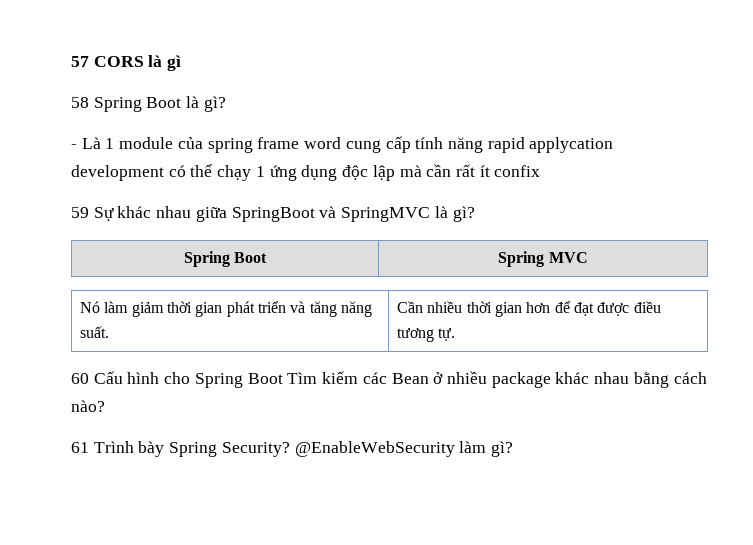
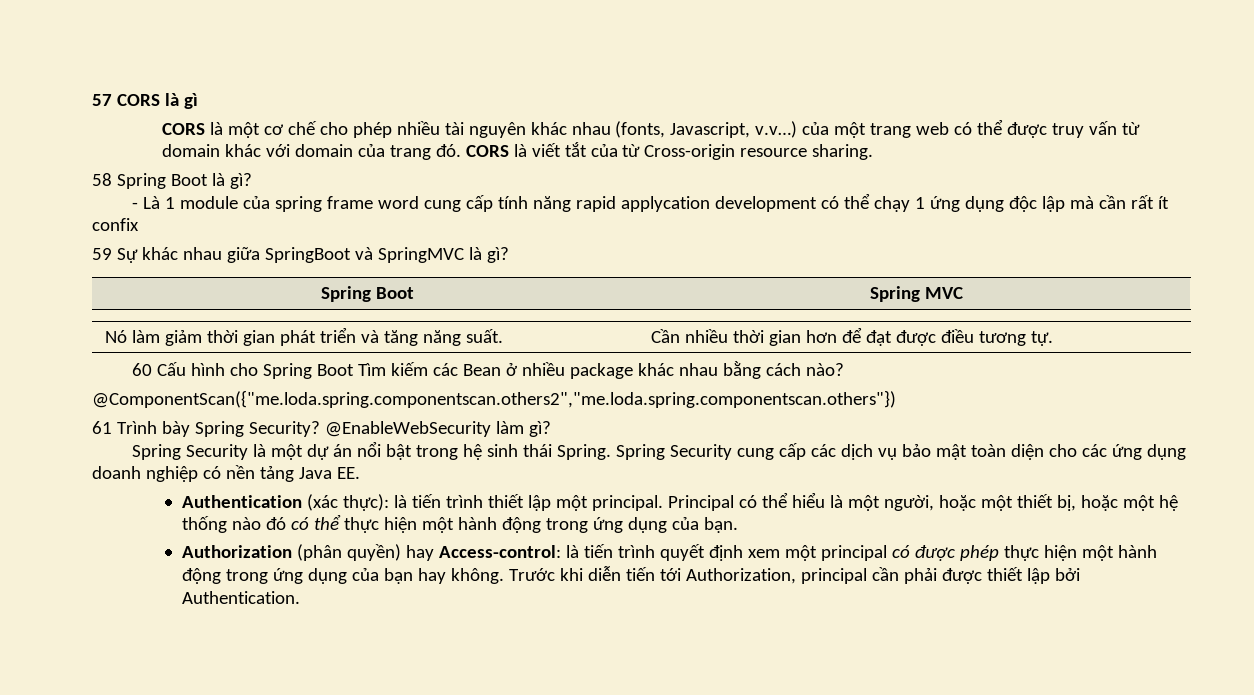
+ CORS là một cơ chế cho phép nhiều tài nguyên khác nhau (fonts, Javascript, v.v…) của một trang web có thể được truy vấn từ domain khác với domain của trang đó. CORS là viết tắt của từ Cross-origin resource sharing.
+ @ComponentScan({"me.loda.spring.componentscan.others2","me.loda.spring.componentscan.others"})
+ Spring Security là một dự án nổi bật trong hệ sinh thái Spring. Spring Security cung cấp các dịch vụ bảo mật toàn diện cho các ứng dụng doanh nghiệp có nền tảng Java EE.
+ Authentication (xác thực): là tiến trình thiết lập một principal. Principal có thể hiểu là một người, hoặc một thiết bị, hoặc một hệ thống nào đó có thể thực hiện một hành động trong ứng dụng của bạn.
+ Authorization (phân quyền) hay Access-control: là tiến trình quyết định xem một principal có được phép thực hiện một hành động trong ứng dụng của bạn hay không. Trước khi diễn tiến tới Authorization, principal cần phải được thiết lập bởi Authentication.

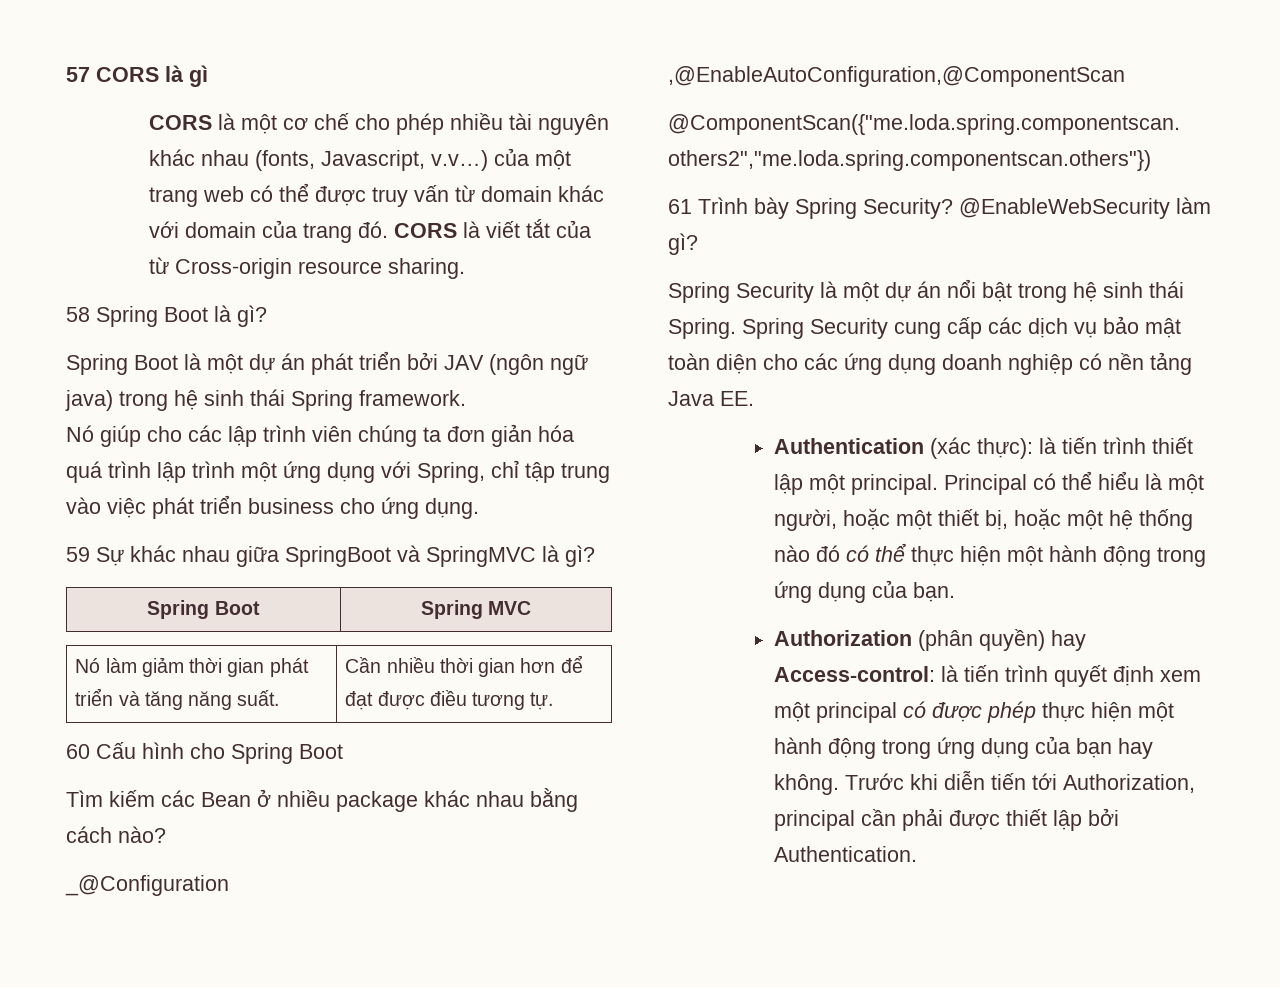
- - Là 1 module của spring frame word cung cấp tính năng rapid applycation development có thể chạy 1 ứng dụng độc lập mà cần rất ít confix
+ Spring Boot là một dự án phát triển bởi JAV (ngôn ngữ java) trong hệ sinh thái Spring framework.
+ Nó giúp cho các lập trình viên chúng ta đơn giản hóa quá trình lập trình một ứng dụng với Spring, chỉ tập trung vào việc phát triển business cho ứng dụng.
- 60 Cấu hình cho Spring Boot Tìm kiếm các Bean ở nhiều package khác nhau bằng cách nào?
+ 60 Cấu hình cho Spring Boot
+ Tìm kiếm các Bean ở nhiều package khác nhau bằng cách nào?
+ _@Configuration ,@EnableAutoConfiguration,@ComponentScan

